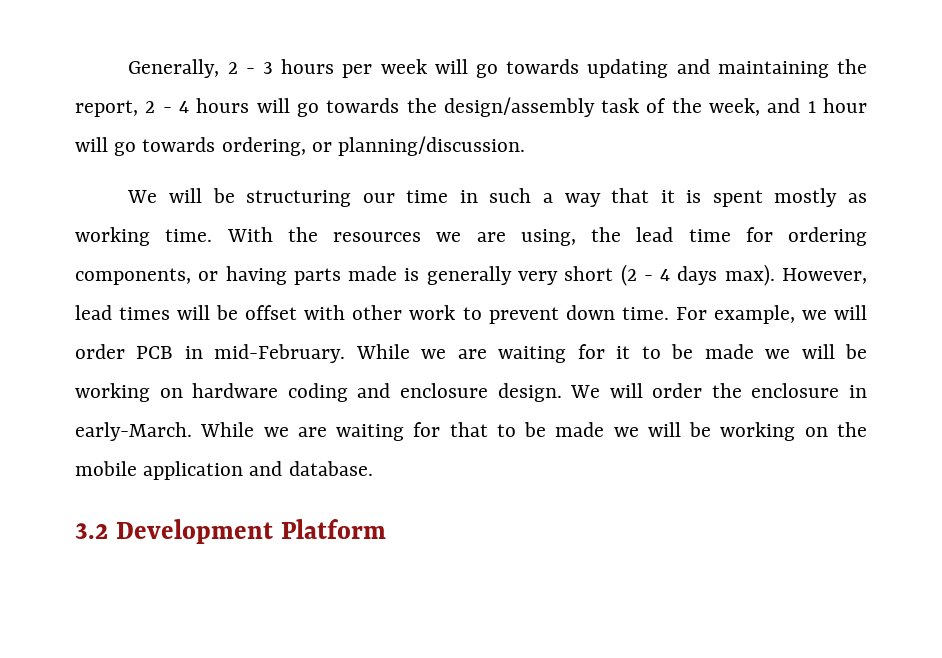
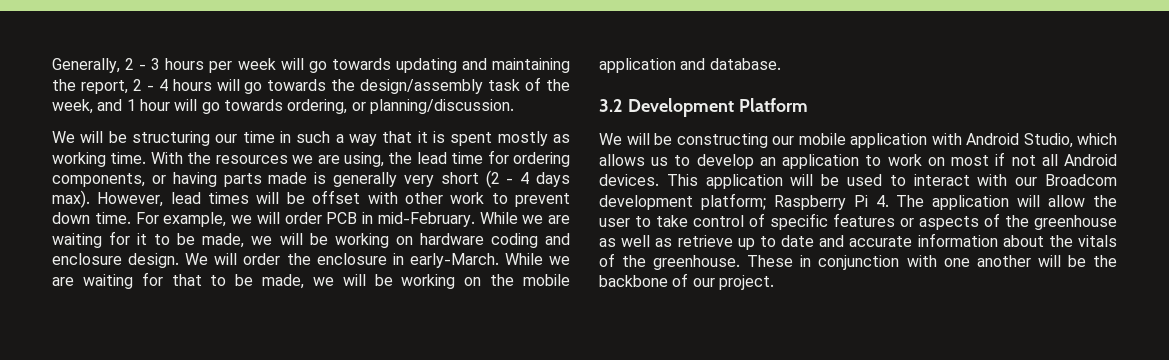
- While we are waiting for it to be made we will be working on hardware coding and enclosure design.
+ While we are waiting for it to be made, we will be working on hardware coding and enclosure design.
- While we are waiting for that to be made we will be working on the mobile application and database.
+ While we are waiting for that to be made, we will be working on the mobile application and database.
+ We will be constructing our mobile application with Android Studio, which allows us to develop an application to work on most if not all Android devices. This application will be used to interact with our Broadcom development platform; Raspberry Pi 4. The application will allow the user to take control of specific features or aspects of the greenhouse as well as retrieve up to date and accurate information about the vitals of the greenhouse. These in conjunction with one another will be the backbone of our project.

